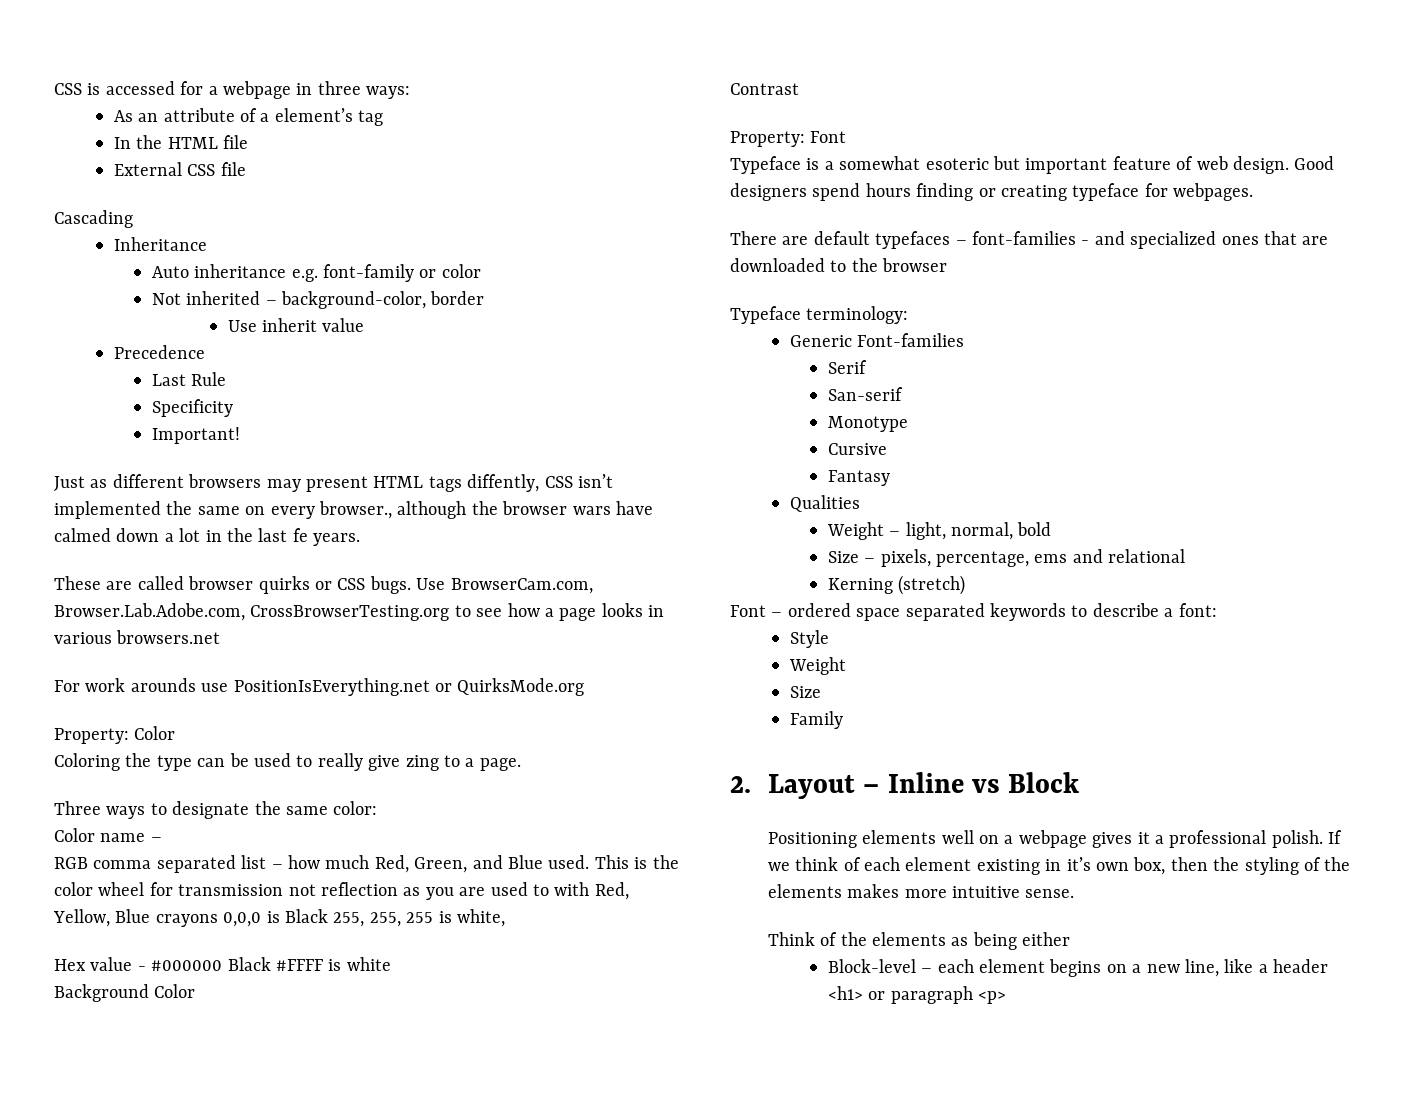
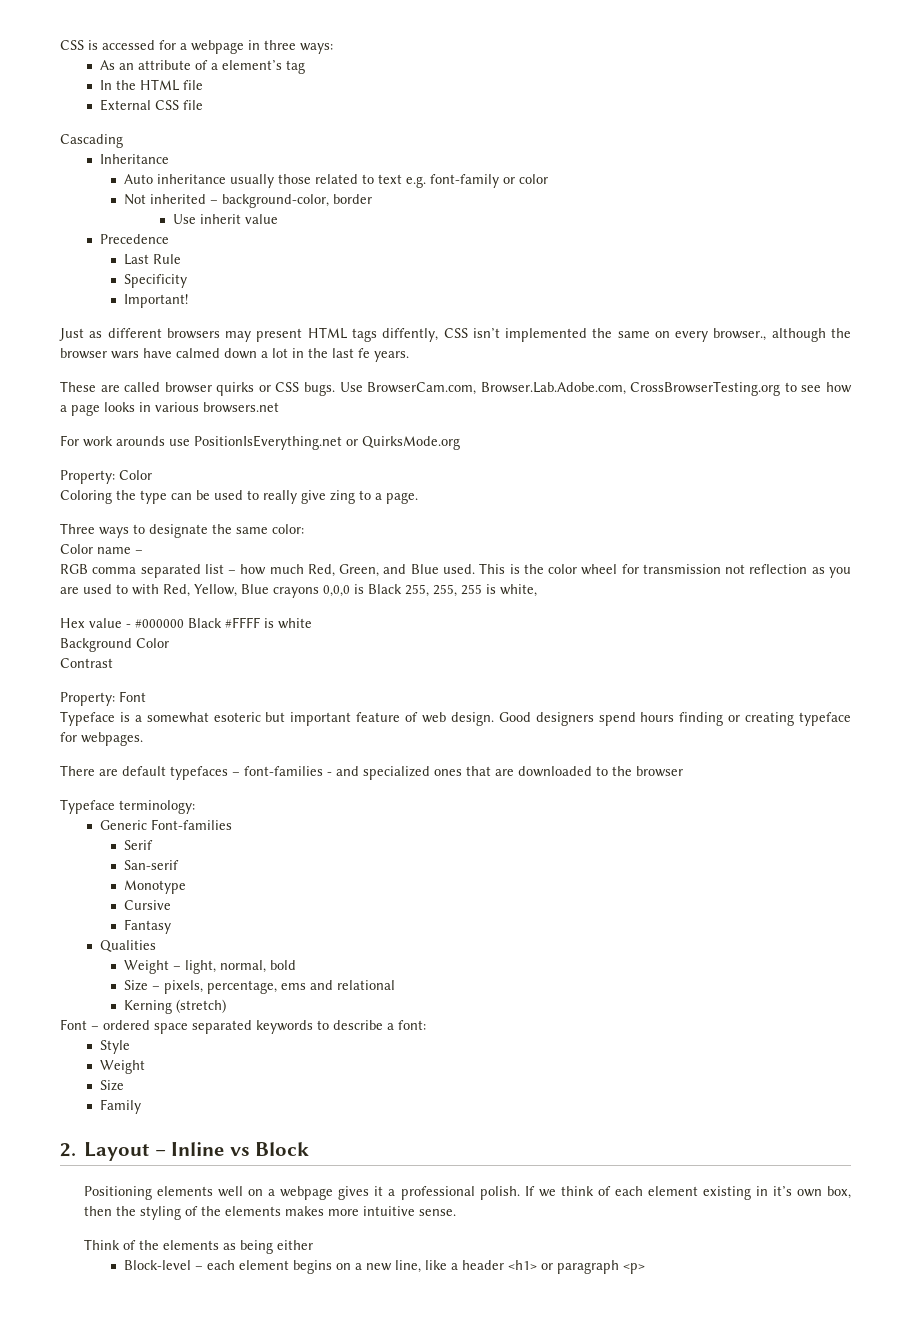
- Auto inheritance e.g. font-family or color
+ Auto inheritance usually those related to text e.g. font-family or color

